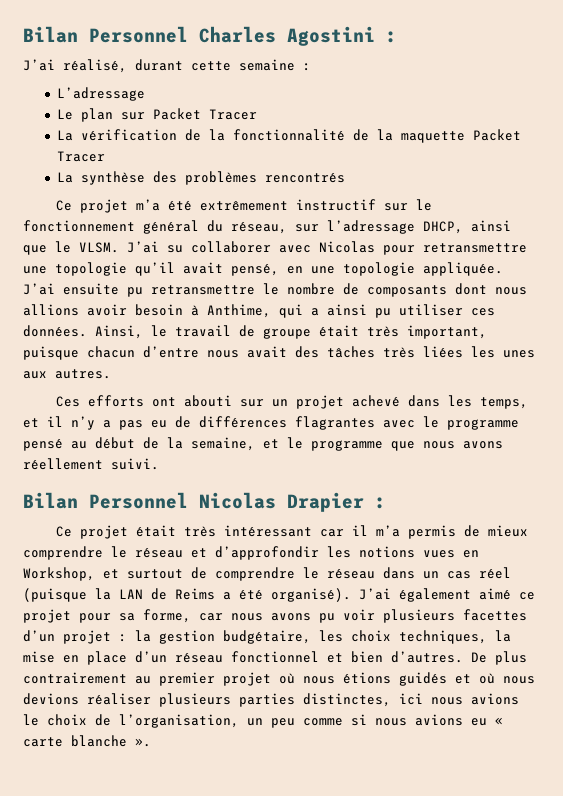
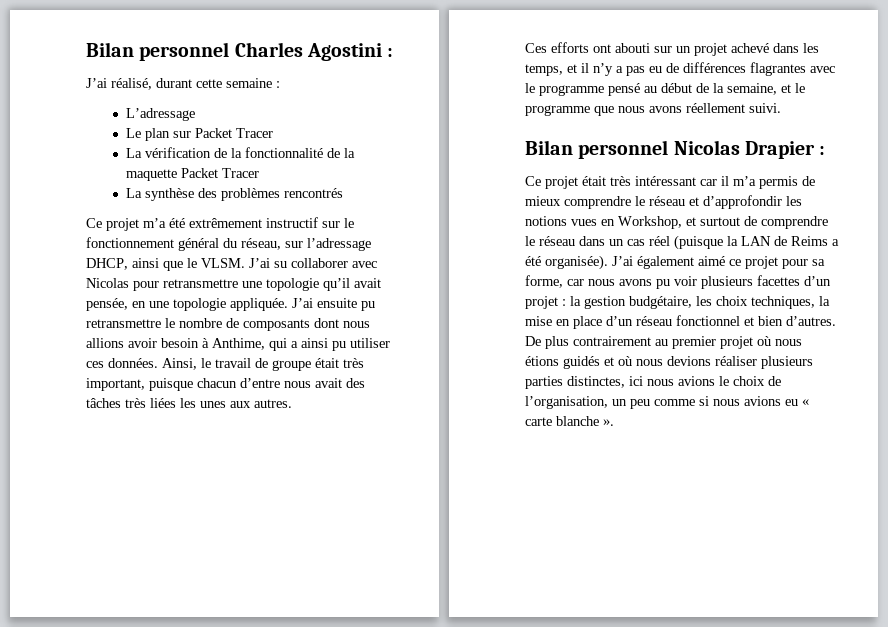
- Bilan Personnel Charles Agostini :
+ Bilan personnel Charles Agostini :
- J’ai su collaborer avec Nicolas pour retransmettre une topologie qu’il avait pensé, en une topologie appliquée.
+ J’ai su collaborer avec Nicolas pour retransmettre une topologie qu’il avait pensée, en une topologie appliquée.
- Bilan Personnel Nicolas Drapier :
+ Bilan personnel Nicolas Drapier :
- Ce projet était très intéressant car il m’a permis de mieux comprendre le réseau et d’approfondir les notions vues en Workshop, et surtout de comprendre le réseau dans un cas réel (puisque la LAN de Reims a été organisé).
+ Ce projet était très intéressant car il m’a permis de mieux comprendre le réseau et d’approfondir les notions vues en Workshop, et surtout de comprendre le réseau dans un cas réel (puisque la LAN de Reims a été organisée).

